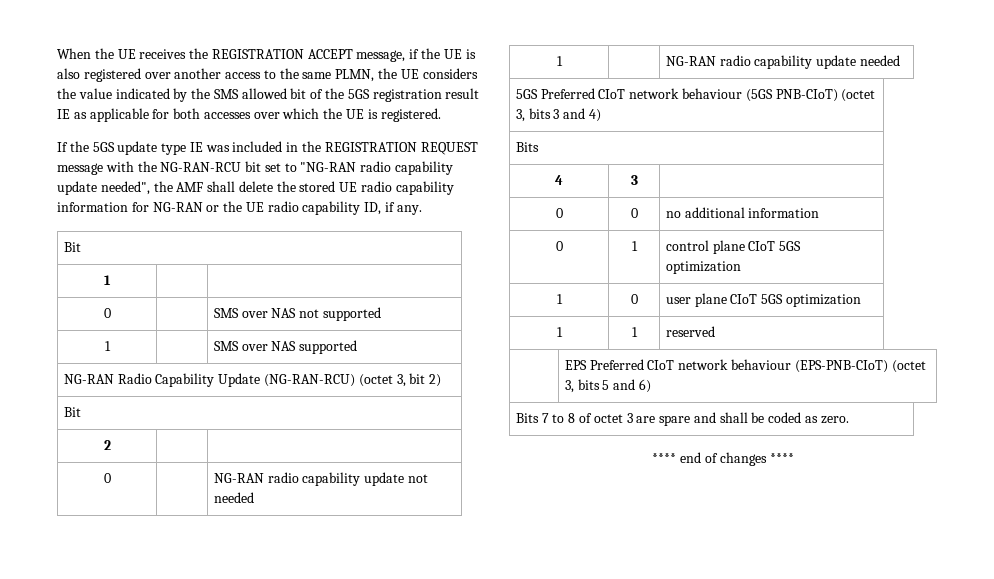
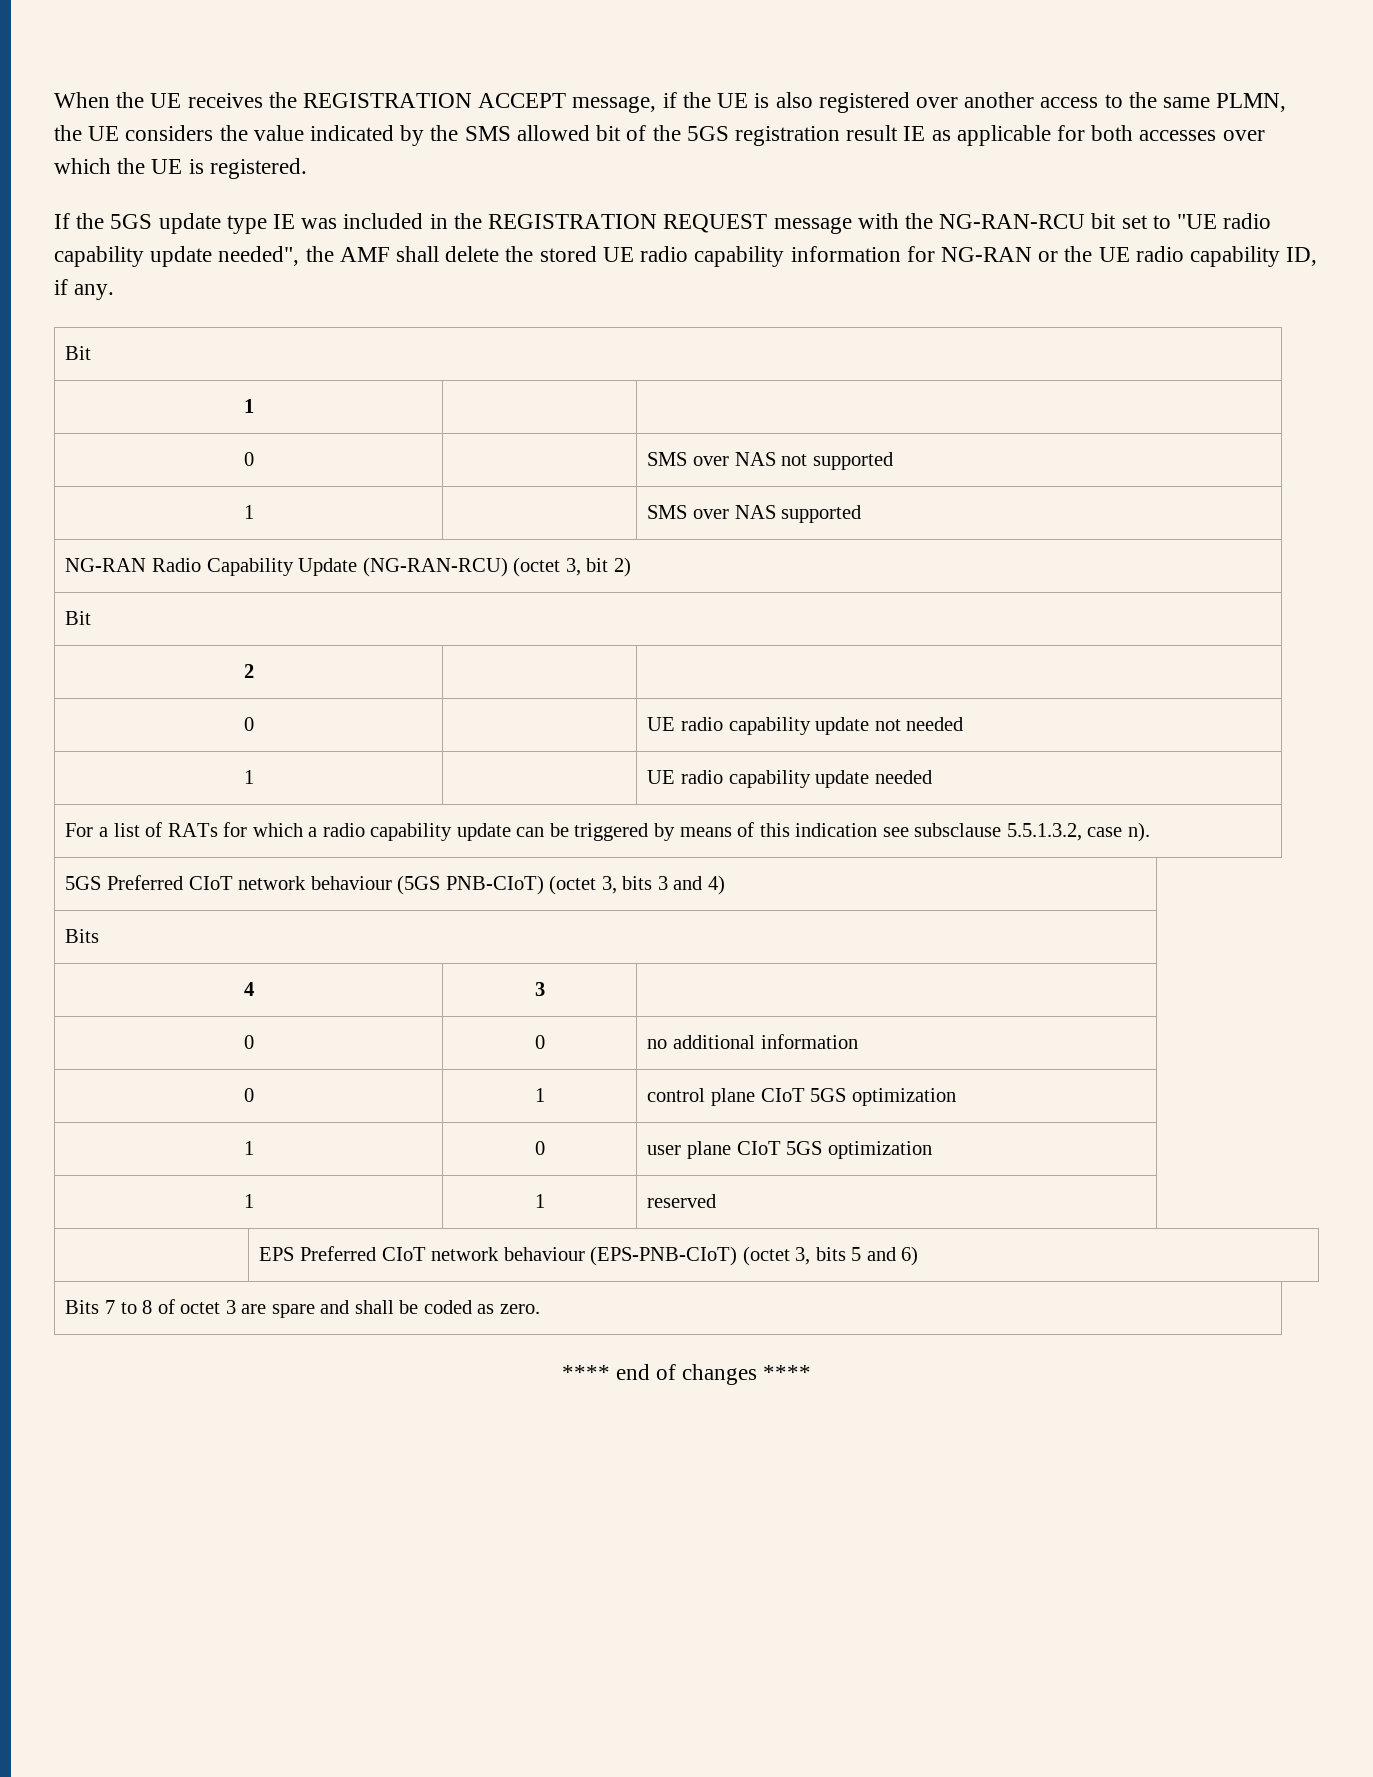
- If the 5GS update type IE was included in the REGISTRATION REQUEST message with the NG-RAN-RCU bit set to "NG-RAN radio capability update needed", the AMF shall delete the stored UE radio capability information for NG-RAN or the UE radio capability ID, if any.
+ If the 5GS update type IE was included in the REGISTRATION REQUEST message with the NG-RAN-RCU bit set to "UE radio capability update needed", the AMF shall delete the stored UE radio capability information for NG-RAN or the UE radio capability ID, if any.
- 0 | | NG-RAN radio capability update not needed
+ 0 | | UE radio capability update not needed
- 1 | | NG-RAN radio capability update needed
+ 1 | | UE radio capability update needed
+ For a list of RATs for which a radio capability update can be triggered by means of this indication see subsclause 5.5.1.3.2, case n).

